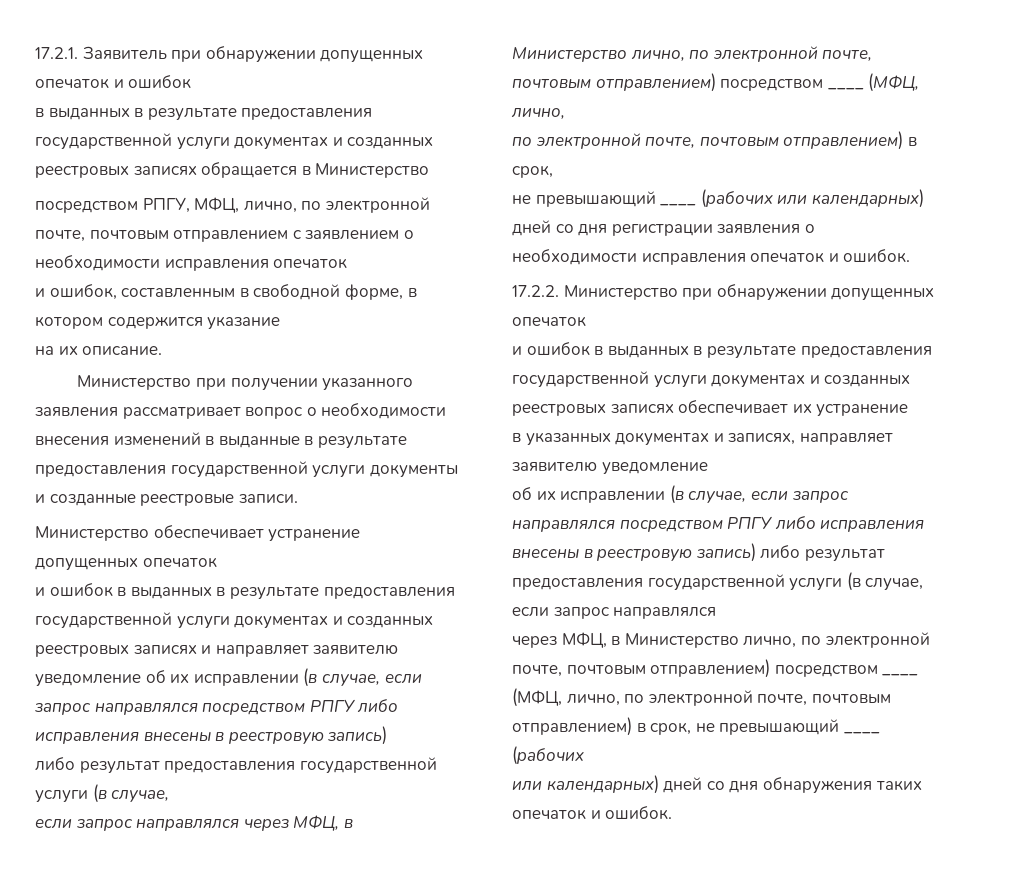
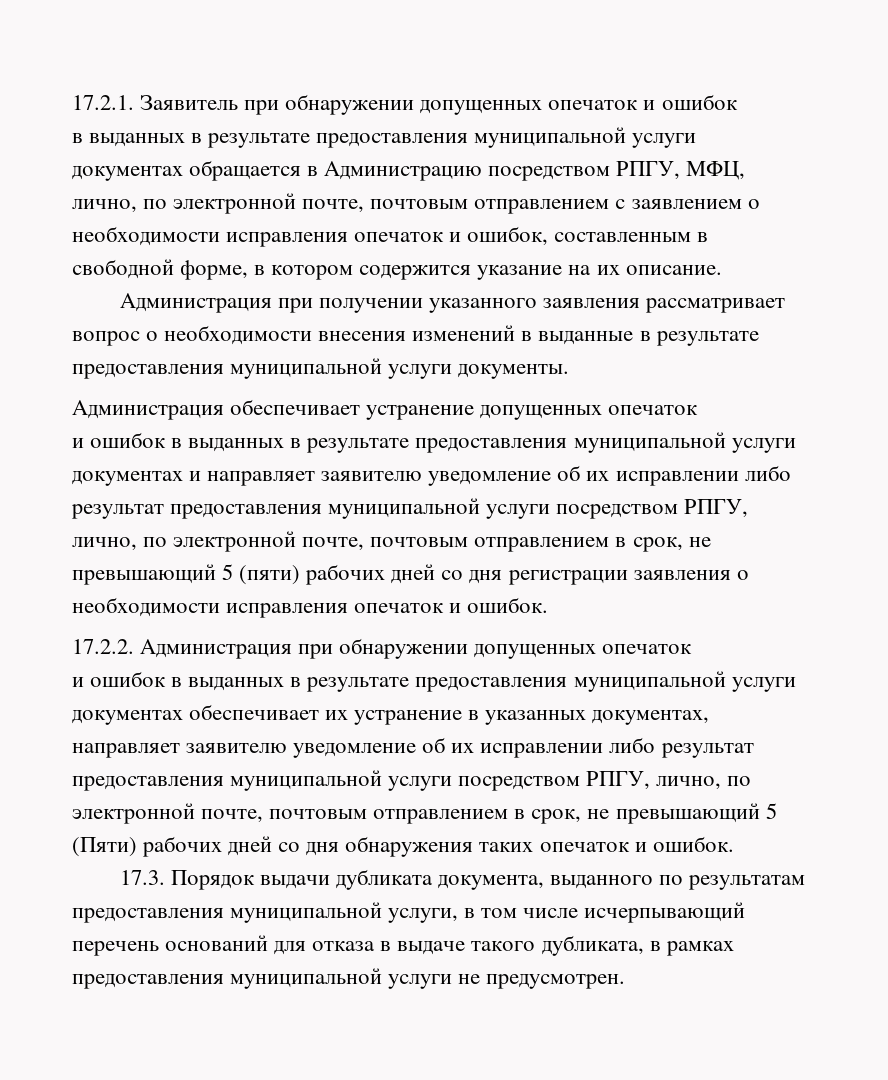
- в выданных в результате предоставления государственной услуги документах и созданных реестровых записях обращается в Министерство
- посредством РПГУ, МФЦ, лично, по электронной почте, почтовым отправлением с заявлением о необходимости исправления опечаток
- и ошибок, составленным в свободной форме, в котором содержится указание
- на их описание.
+ в выданных в результате предоставления муниципальной услуги документах обращается в Администрацию посредством РПГУ, МФЦ, лично, по электронной почте, почтовым отправлением с заявлением о необходимости исправления опечаток и ошибок, составленным в свободной форме, в котором содержится указание на их описание.
- Министерство при получении указанного заявления рассматривает вопрос о необходимости внесения изменений в выданные в результате предоставления государственной услуги документы и созданные реестровые записи.
- Министерство обеспечивает устранение допущенных опечаток
+ Администрация при получении указанного заявления рассматривает вопрос о необходимости внесения изменений в выданные в результате предоставления муниципальной услуги документы.
+ Администрация обеспечивает устранение допущенных опечаток
- и ошибок в выданных в результате предоставления государственной услуги документах и созданных реестровых записях и направляет заявителю уведомление об их исправлении (в случае, если запрос направлялся посредством РПГУ либо исправления внесены в реестровую запись)
- либо результат предоставления государственной услуги (в случае,
- если запрос направлялся через МФЦ, в Министерство лично, по электронной почте, почтовым отправлением) посредством ____ (МФЦ, лично,
- по электронной почте, почтовым отправлением) в срок,
- не превышающий ____ (рабочих или календарных) дней со дня регистрации заявления о необходимости исправления опечаток и ошибок.
+ и ошибок в выданных в результате предоставления муниципальной услуги документах и направляет заявителю уведомление об их исправлении либо результат предоставления муниципальной услуги посредством РПГУ, лично, по электронной почте, почтовым отправлением в срок, не превышающий 5 (пяти) рабочих дней со дня регистрации заявления о необходимости исправления опечаток и ошибок.
- 17.2.2. Министерство при обнаружении допущенных опечаток
+ 17.2.2. Администрация при обнаружении допущенных опечаток
- и ошибок в выданных в результате предоставления государственной услуги документах и созданных реестровых записях обеспечивает их устранение
- в указанных документах и записях, направляет заявителю уведомление
- об их исправлении (в случае, если запрос направлялся посредством РПГУ либо исправления внесены в реестровую запись) либо результат предоставления государственной услуги (в случае, если запрос направлялся
- через МФЦ, в Министерство лично, по электронной почте, почтовым отправлением) посредством ____ (МФЦ, лично, по электронной почте, почтовым отправлением) в срок, не превышающий ____ (рабочих
- или календарных) дней со дня обнаружения таких опечаток и ошибок.
+ и ошибок в выданных в результате предоставления муниципальной услуги документах обеспечивает их устранение в указанных документах, направляет заявителю уведомление об их исправлении либо результат предоставления муниципальной услуги посредством РПГУ, лично, по электронной почте, почтовым отправлением в срок, не превышающий 5 (Пяти) рабочих дней со дня обнаружения таких опечаток и ошибок.
+ 17.3. Порядок выдачи дубликата документа, выданного по результатам предоставления муниципальной услуги, в том числе исчерпывающий перечень оснований для отказа в выдаче такого дубликата, в рамках предоставления муниципальной услуги не предусмотрен.

